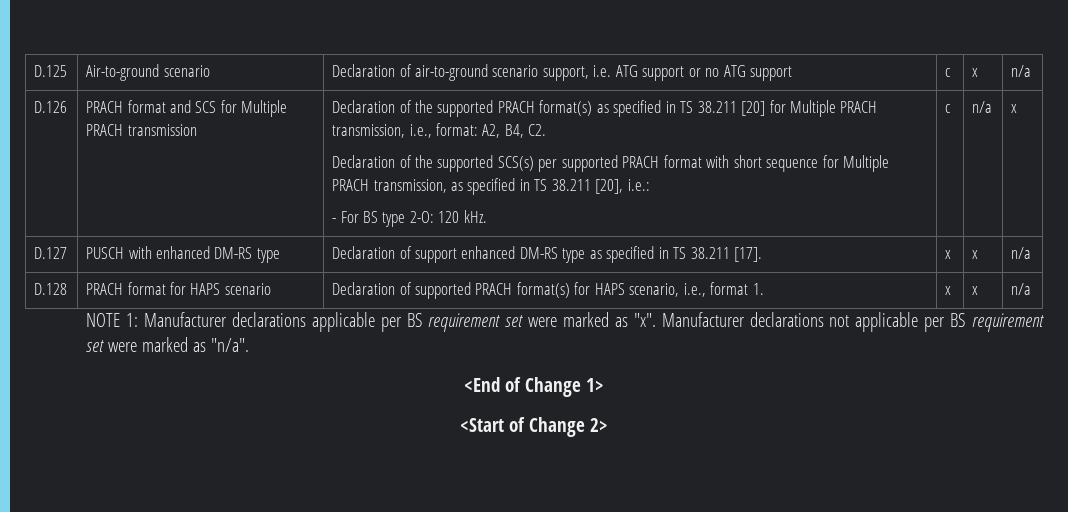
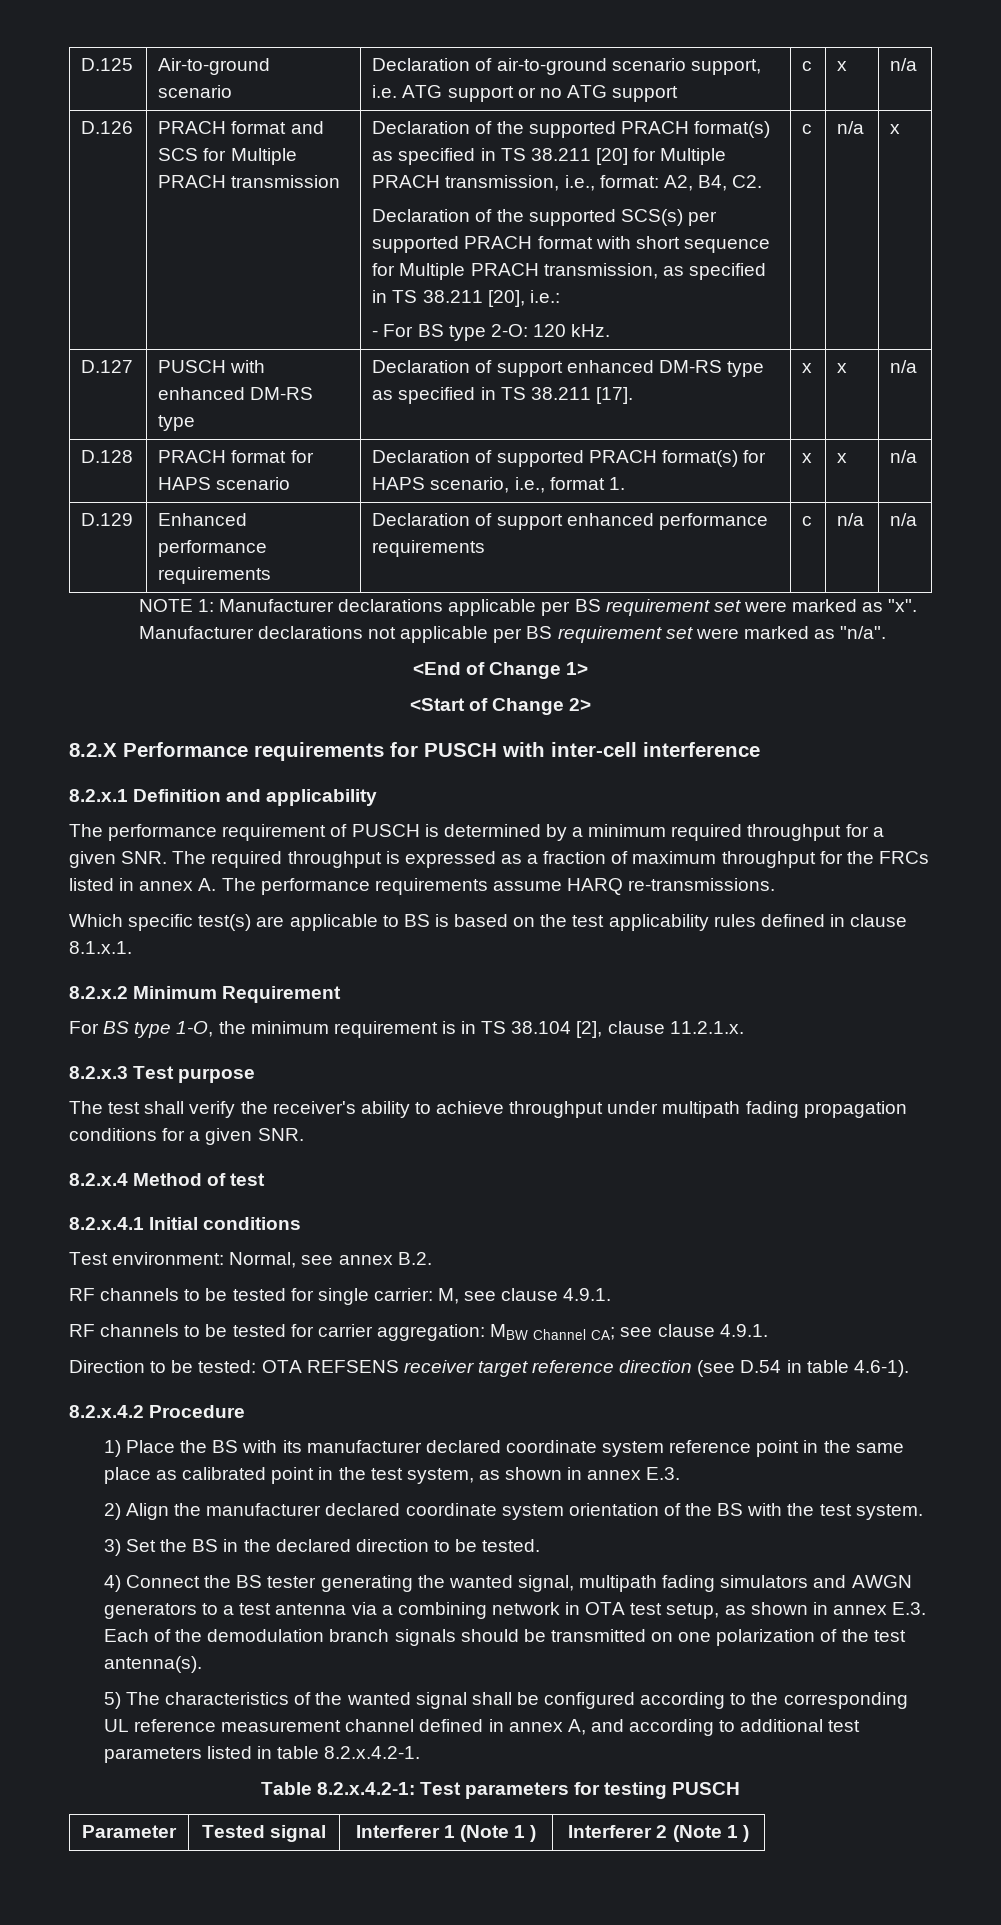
+ D.129 | Enhanced performance requirements | Declaration of support enhanced performance requirements | c | n/a | n/a
+ 8.2.X Performance requirements for PUSCH with inter-cell interference
+ 8.2.x.1 Definition and applicability
+ The performance requirement of PUSCH is determined by a minimum required throughput for a given SNR. The required throughput is expressed as a fraction of maximum throughput for the FRCs listed in annex A. The performance requirements assume HARQ re-transmissions.
+ Which specific test(s) are applicable to BS is based on the test applicability rules defined in clause 8.1.x.1.
+ 8.2.x.2 Minimum Requirement
+ For BS type 1-O, the minimum requirement is in TS 38.104 [2], clause 11.2.1.x.
+ 8.2.x.3 Test purpose
+ The test shall verify the receiver's ability to achieve throughput under multipath fading propagation conditions for a given SNR.
+ 8.2.x.4 Method of test
+ 8.2.x.4.1 Initial conditions
+ Test environment: Normal, see annex B.2.
+ RF channels to be tested for single carrier: M, see clause 4.9.1.
+ RF channels to be tested for carrier aggregation: MBW Channel CA; see clause 4.9.1.
+ Direction to be tested: OTA REFSENS receiver target reference direction (see D.54 in table 4.6-1).
+ 8.2.x.4.2 Procedure
+ 1) Place the BS with its manufacturer declared coordinate system reference point in the same place as calibrated point in the test system, as shown in annex E.3.
+ 2) Align the manufacturer declared coordinate system orientation of the BS with the test system.
+ 3) Set the BS in the declared direction to be tested.
+ 4) Connect the BS tester generating the wanted signal, multipath fading simulators and AWGN generators to a test antenna via a combining network in OTA test setup, as shown in annex E.3. Each of the demodulation branch signals should be transmitted on one polarization of the test antenna(s).
+ 5) The characteristics of the wanted signal shall be configured according to the corresponding UL reference measurement channel defined in annex A, and according to additional test parameters listed in table 8.2.x.4.2-1.
+ Table 8.2.x.4.2-1: Test parameters for testing PUSCH
+ Parameter | Tested signal | Interferer 1 (Note 1 ) | Interferer 2 (Note 1 )

